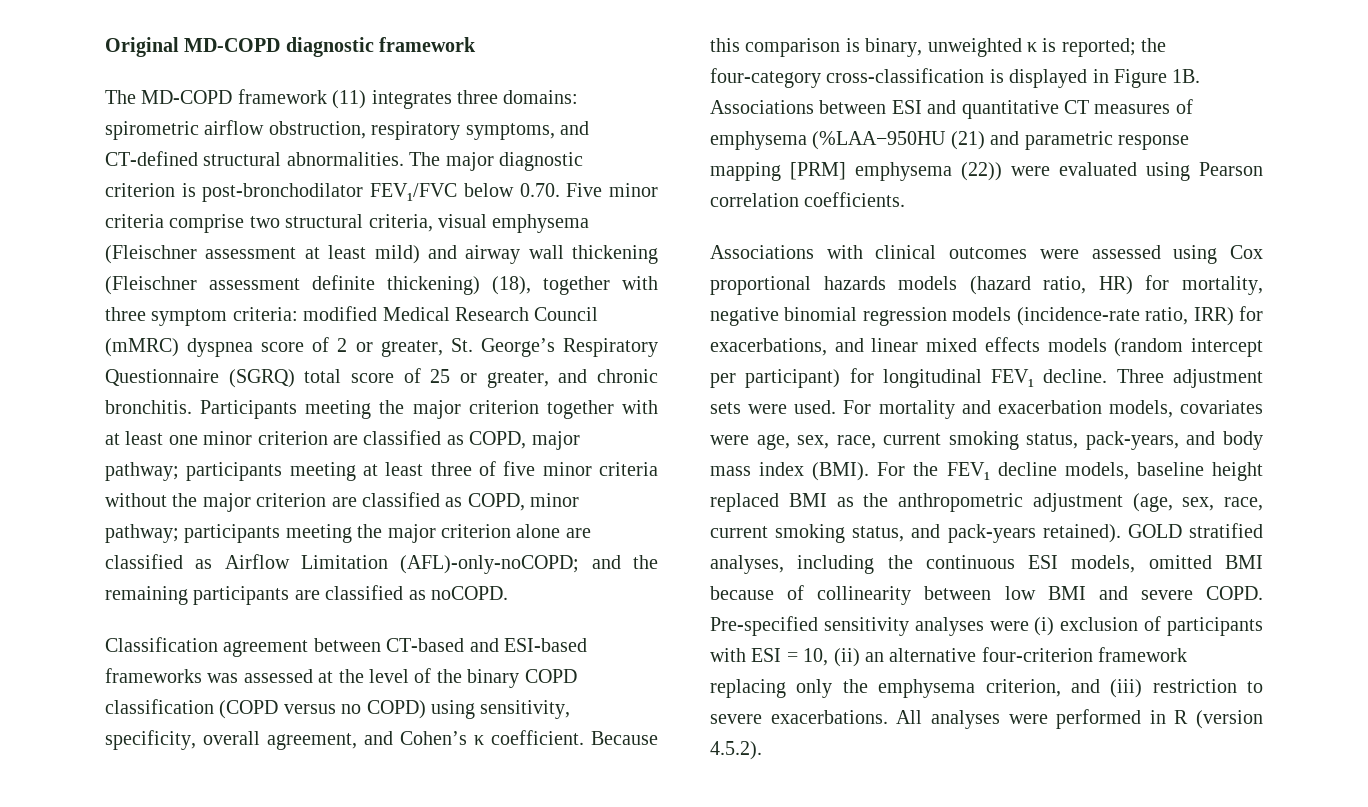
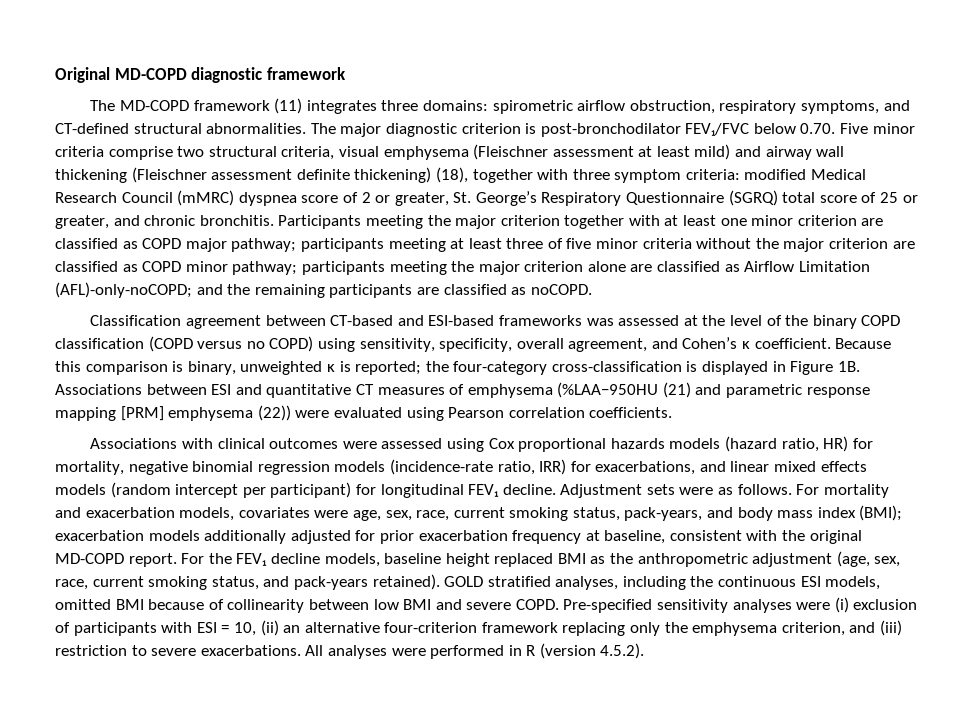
- Participants meeting the major criterion together with at least one minor criterion are classified as COPD, major pathway; participants meeting at least three of five minor criteria without the major criterion are classified as COPD, minor pathway; participants meeting the major criterion alone are classified as Airflow Limitation (AFL)-only-noCOPD; and the remaining participants are classified as noCOPD.
+ Participants meeting the major criterion together with at least one minor criterion are classified as COPD major pathway; participants meeting at least three of five minor criteria without the major criterion are classified as COPD minor pathway; participants meeting the major criterion alone are classified as Airflow Limitation (AFL)-only-noCOPD; and the remaining participants are classified as noCOPD.
- Three adjustment sets were used.
+ Adjustment sets were as follows.
- For mortality and exacerbation models, covariates were age, sex, race, current smoking status, pack-years, and body mass index (BMI).
+ For mortality and exacerbation models, covariates were age, sex, race, current smoking status, pack-years, and body mass index (BMI); exacerbation models additionally adjusted for prior exacerbation frequency at baseline, consistent with the original MD-COPD report.

